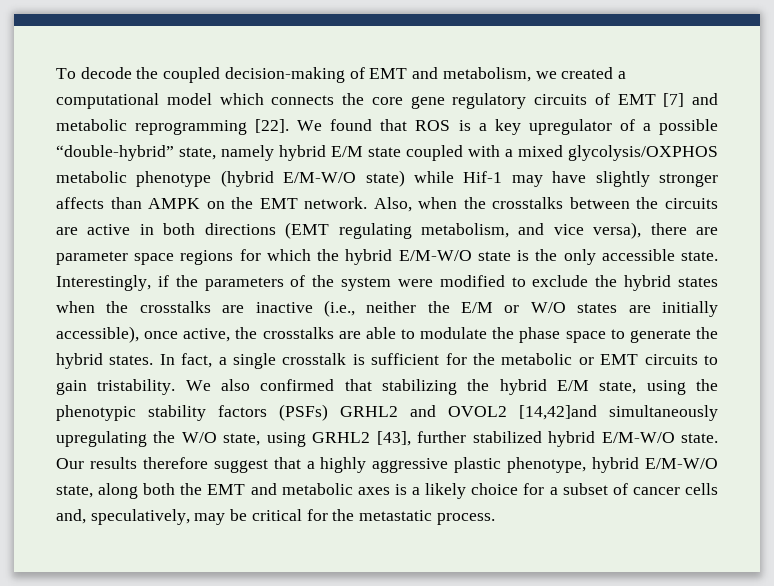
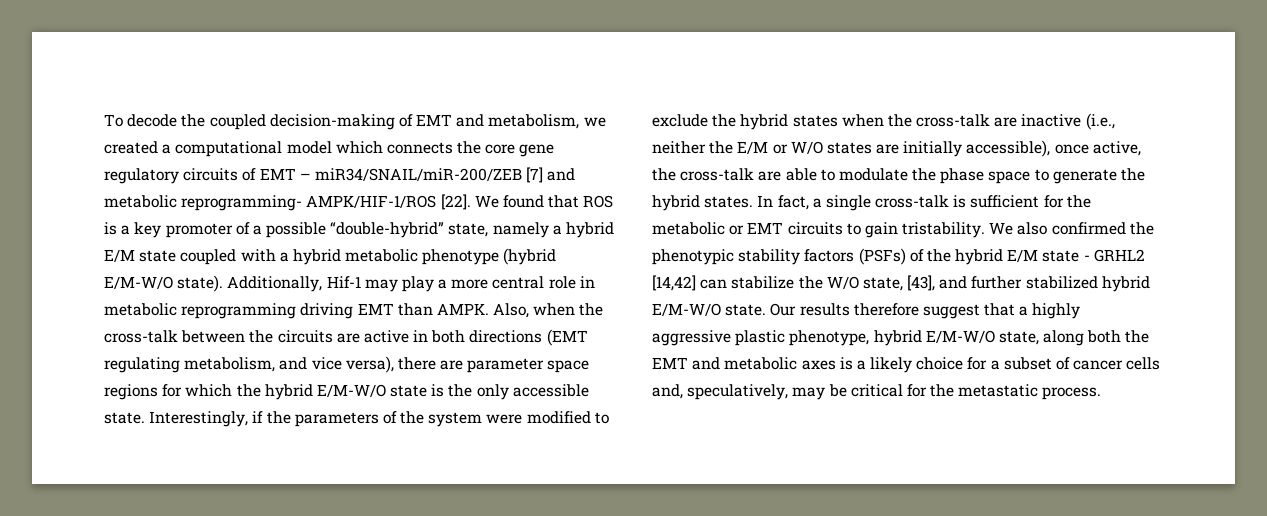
- To decode the coupled decision-making of EMT and metabolism, we created a computational model which connects the core gene regulatory circuits of EMT [7] and metabolic reprogramming [22].
+ To decode the coupled decision-making of EMT and metabolism, we created a computational model which connects the core gene regulatory circuits of EMT – miR34/SNAIL/miR-200/ZEB [7] and metabolic reprogramming- AMPK/HIF-1/ROS [22].
- We found that ROS is a key upregulator of a possible “double-hybrid” state, namely hybrid E/M state coupled with a mixed glycolysis/OXPHOS metabolic phenotype (hybrid E/M-W/O state) while Hif-1 may have slightly stronger affects than AMPK on the EMT network.
+ We found that ROS is a key promoter of a possible “double-hybrid” state, namely a hybrid E/M state coupled with a hybrid metabolic phenotype (hybrid E/M-W/O state). Additionally, Hif-1 may play a more central role in metabolic reprogramming driving EMT than AMPK.
- Also, when the crosstalks between the circuits are active in both directions (EMT regulating metabolism, and vice versa), there are parameter space regions for which the hybrid E/M-W/O state is the only accessible state.
+ Also, when the cross-talk between the circuits are active in both directions (EMT regulating metabolism, and vice versa), there are parameter space regions for which the hybrid E/M-W/O state is the only accessible state.
- Interestingly, if the parameters of the system were modified to exclude the hybrid states when the crosstalks are inactive (i.e., neither the E/M or W/O states are initially accessible), once active, the crosstalks are able to modulate the phase space to generate the hybrid states.
+ Interestingly, if the parameters of the system were modified to exclude the hybrid states when the cross-talk are inactive (i.e., neither the E/M or W/O states are initially accessible), once active, the cross-talk are able to modulate the phase space to generate the hybrid states.
- In fact, a single crosstalk is sufficient for the metabolic or EMT circuits to gain tristability.
+ In fact, a single cross-talk is sufficient for the metabolic or EMT circuits to gain tristability.
- We also confirmed that stabilizing the hybrid E/M state, using the phenotypic stability factors (PSFs) GRHL2 and OVOL2 [14,42]and simultaneously upregulating the W/O state, using GRHL2 [43], further stabilized hybrid E/M-W/O state.
+ We also confirmed the phenotypic stability factors (PSFs) of the hybrid E/M state - GRHL2 [14,42] can stabilize the W/O state, [43], and further stabilized hybrid E/M-W/O state.

